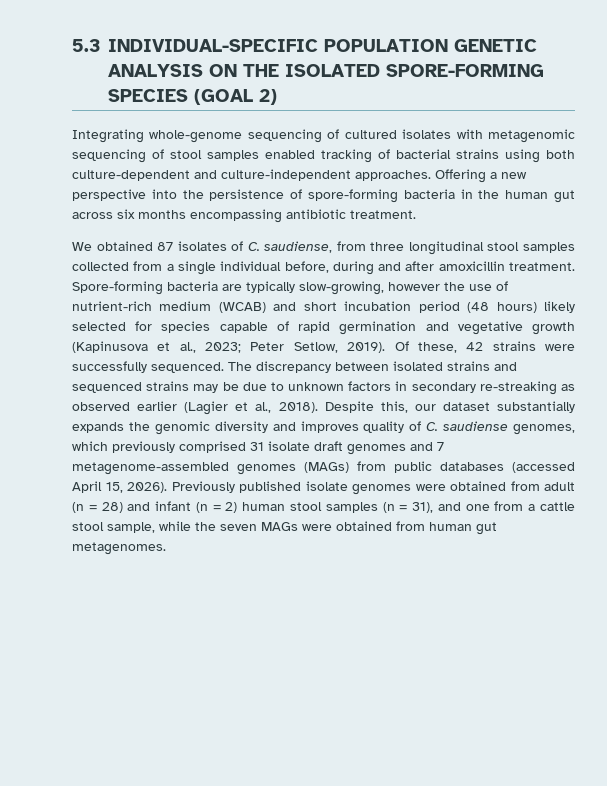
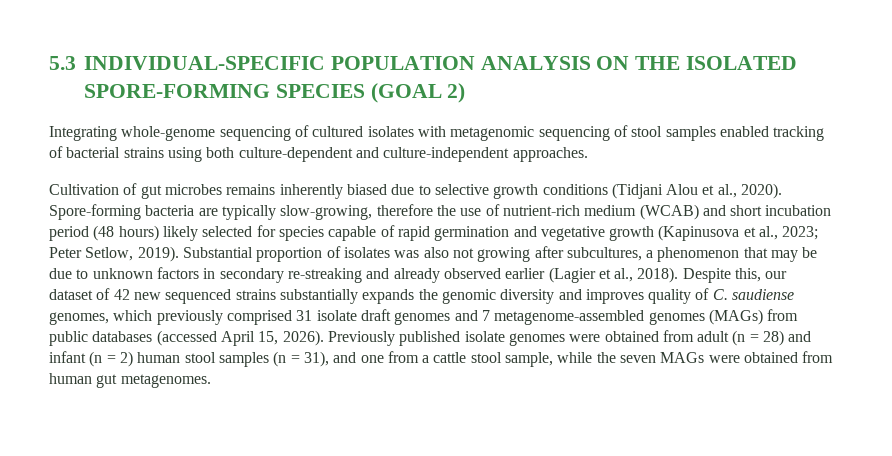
- 5.3 INDIVIDUAL-SPECIFIC POPULATION GENETIC ANALYSIS ON THE ISOLATED SPORE-FORMING SPECIES (GOAL 2)
+ 5.3 INDIVIDUAL-SPECIFIC POPULATION ANALYSIS ON THE ISOLATED SPORE-FORMING SPECIES (GOAL 2)
- Integrating whole-genome sequencing of cultured isolates with metagenomic sequencing of stool samples enabled tracking of bacterial strains using both culture-dependent and culture-independent approaches. Offering a new perspective into the persistence of spore-forming bacteria in the human gut across six months encompassing antibiotic treatment.
- We obtained 87 isolates of C. saudiense, from three longitudinal stool samples collected from a single individual before, during and after amoxicillin treatment.
+ Integrating whole-genome sequencing of cultured isolates with metagenomic sequencing of stool samples enabled tracking of bacterial strains using both culture-dependent and culture-independent approaches.
+ Cultivation of gut microbes remains inherently biased due to selective growth conditions (Tidjani Alou et al., 2020).
- Spore-forming bacteria are typically slow-growing, however the use of nutrient-rich medium (WCAB) and short incubation period (48 hours) likely selected for species capable of rapid germination and vegetative growth (Kapinusova et al., 2023; Peter Setlow, 2019).
+ Spore-forming bacteria are typically slow-growing, therefore the use of nutrient-rich medium (WCAB) and short incubation period (48 hours) likely selected for species capable of rapid germination and vegetative growth (Kapinusova et al., 2023; Peter Setlow, 2019).
- Of these, 42 strains were successfully sequenced. The discrepancy between isolated strains and sequenced strains may be due to unknown factors in secondary re-streaking as observed earlier (Lagier et al., 2018).
+ Substantial proportion of isolates was also not growing after subcultures, a phenomenon that may be due to unknown factors in secondary re-streaking and already observed earlier (Lagier et al., 2018).
- Despite this, our dataset substantially expands the genomic diversity and improves quality of C. saudiense genomes, which previously comprised 31 isolate draft genomes and 7 metagenome-assembled genomes (MAGs) from public databases (accessed April 15, 2026).
+ Despite this, our dataset of 42 new sequenced strains substantially expands the genomic diversity and improves quality of C. saudiense genomes, which previously comprised 31 isolate draft genomes and 7 metagenome-assembled genomes (MAGs) from public databases (accessed April 15, 2026).

